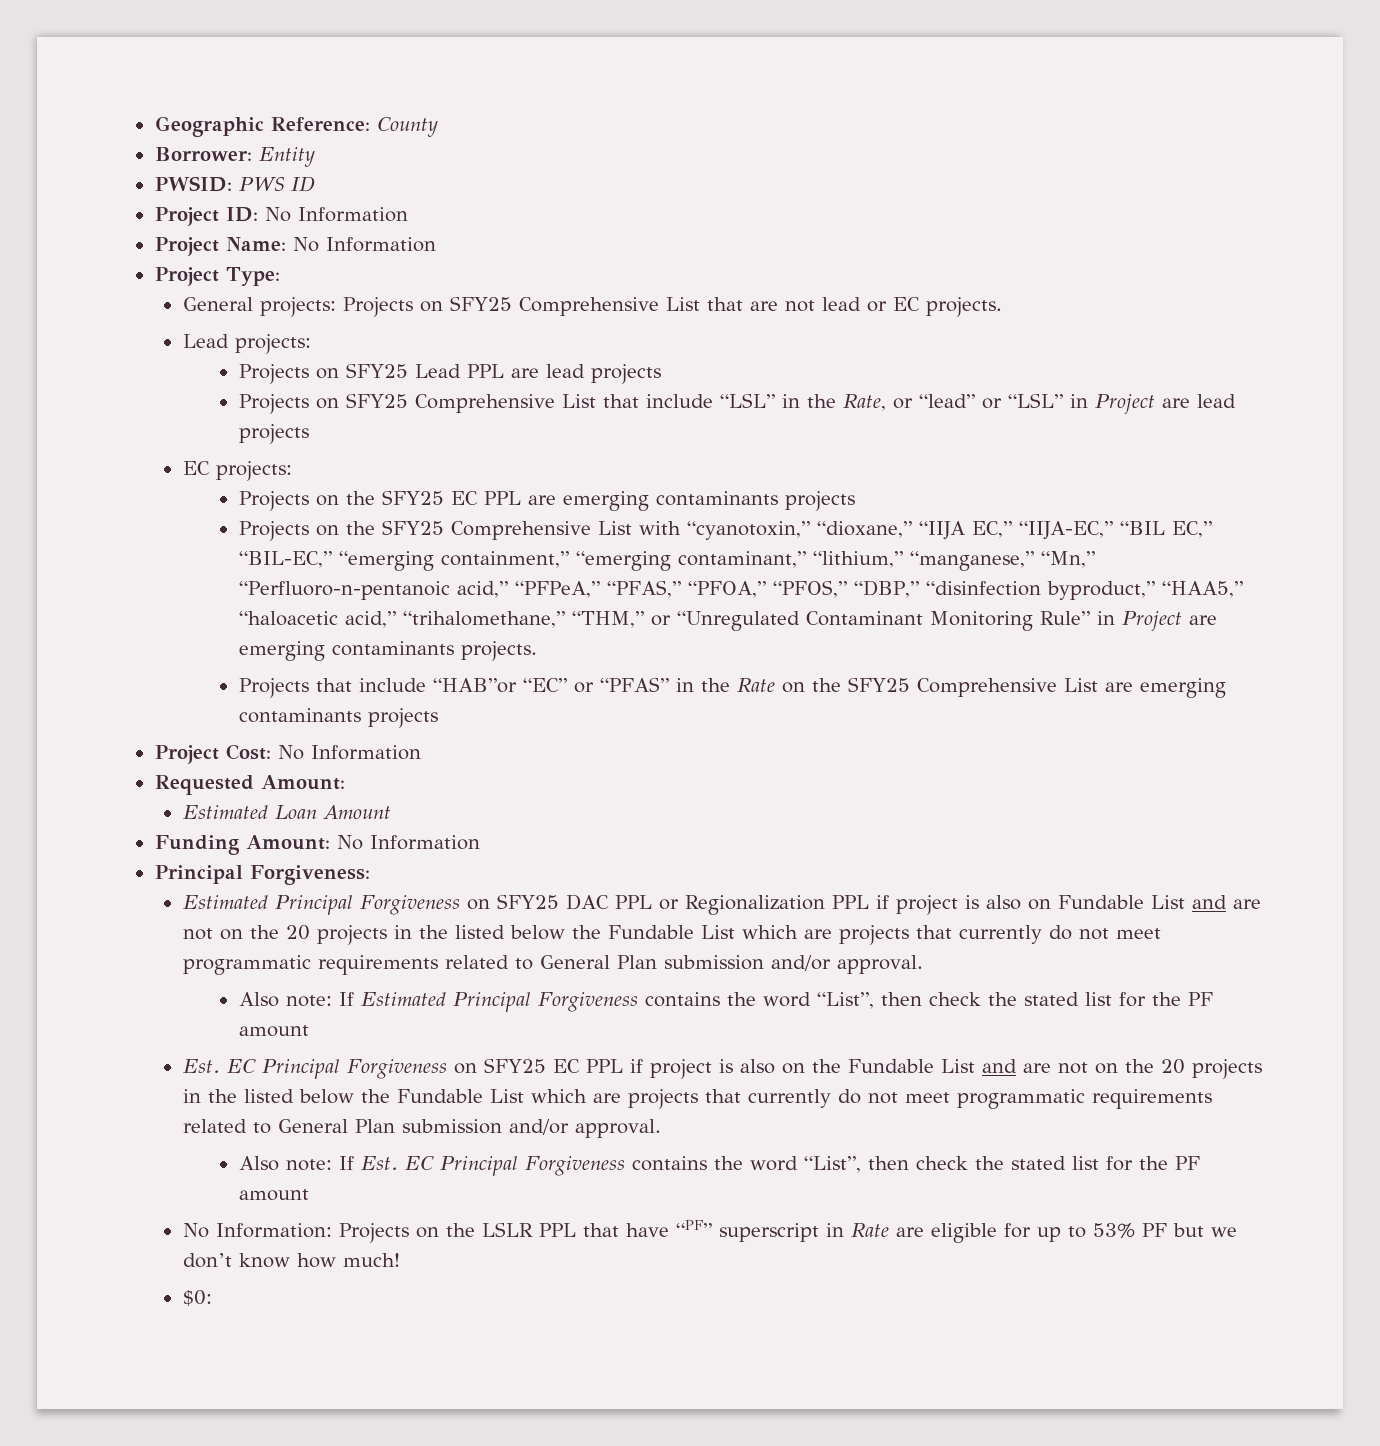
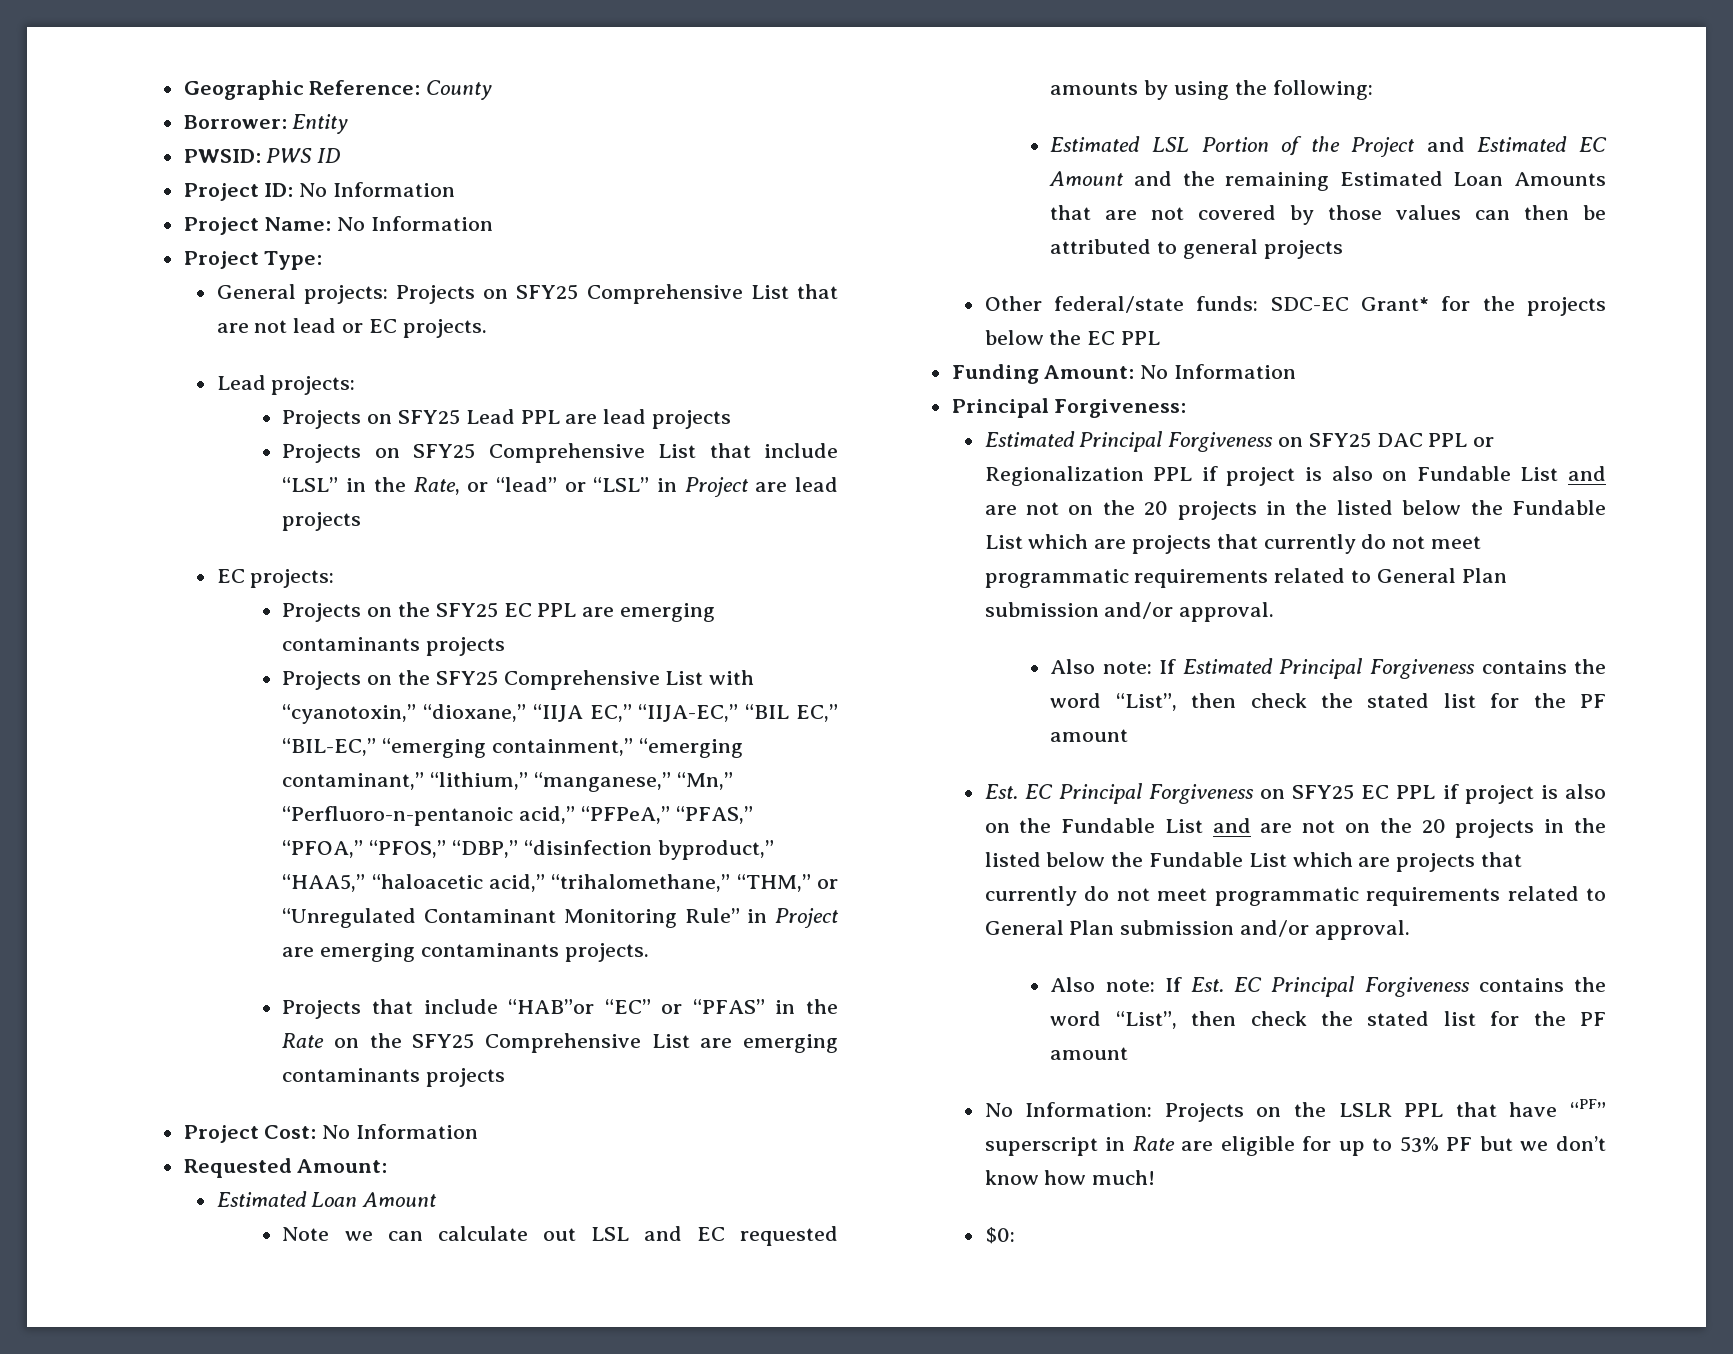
+ Note we can calculate out LSL and EC requested amounts by using the following:
+ Estimated LSL Portion of the Project and Estimated EC Amount and the remaining Estimated Loan Amounts that are not covered by those values can then be attributed to general projects
+ Other federal/state funds: SDC-EC Grant* for the projects below the EC PPL

